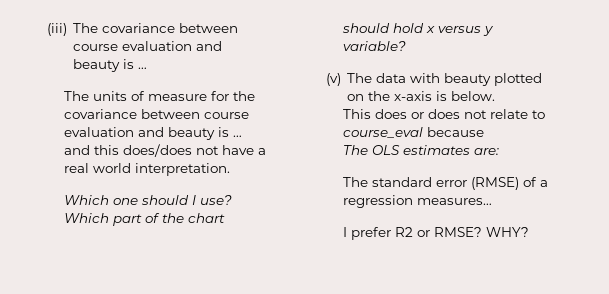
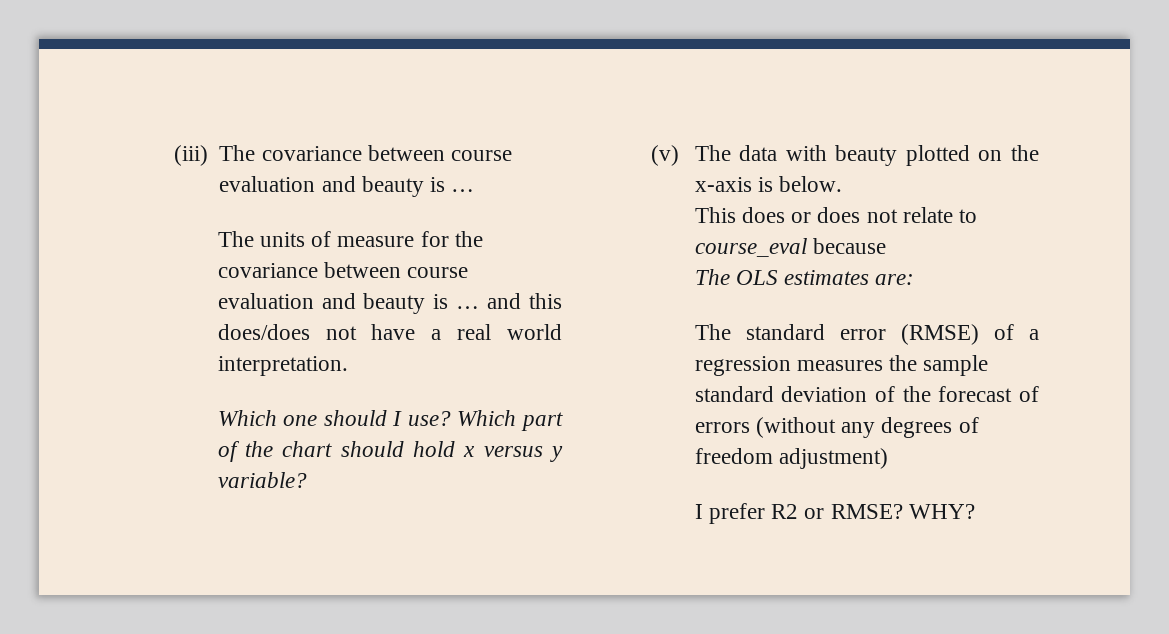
- The standard error (RMSE) of a regression measures…
+ The standard error (RMSE) of a regression measures the sample standard deviation of the forecast of errors (without any degrees of freedom adjustment)

